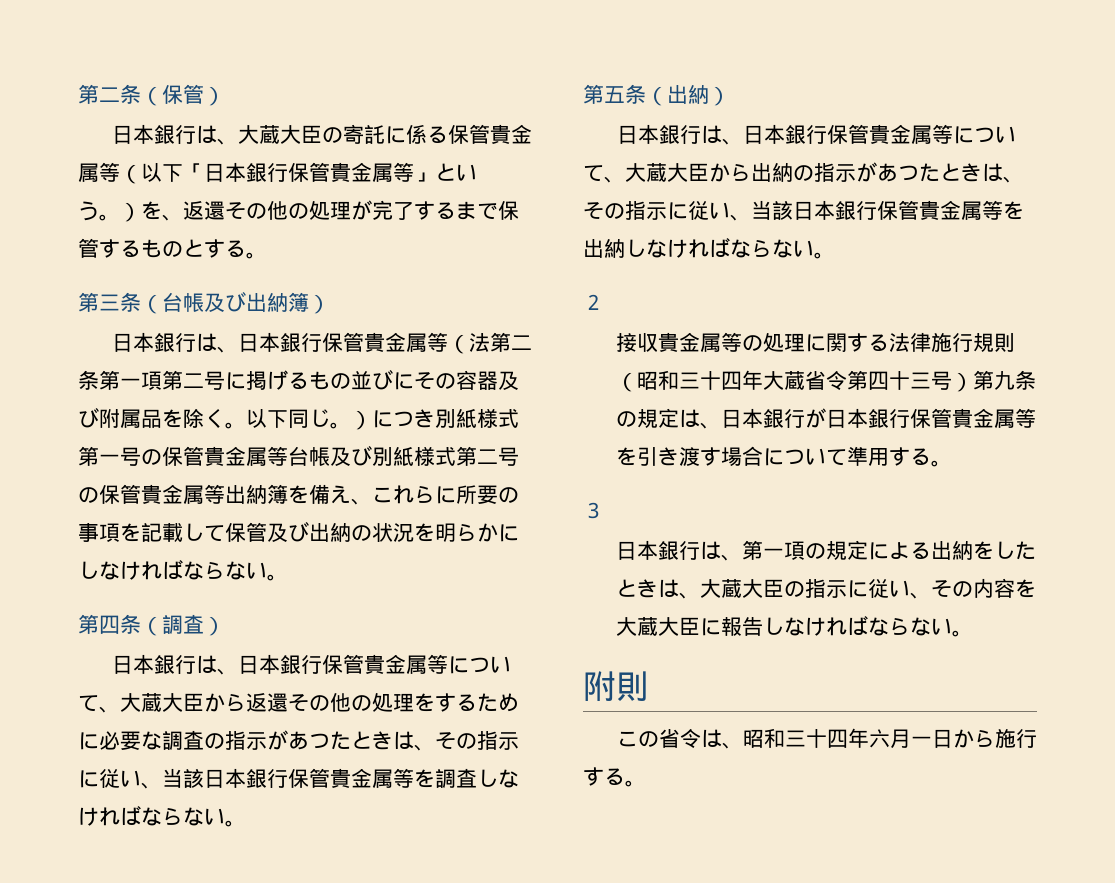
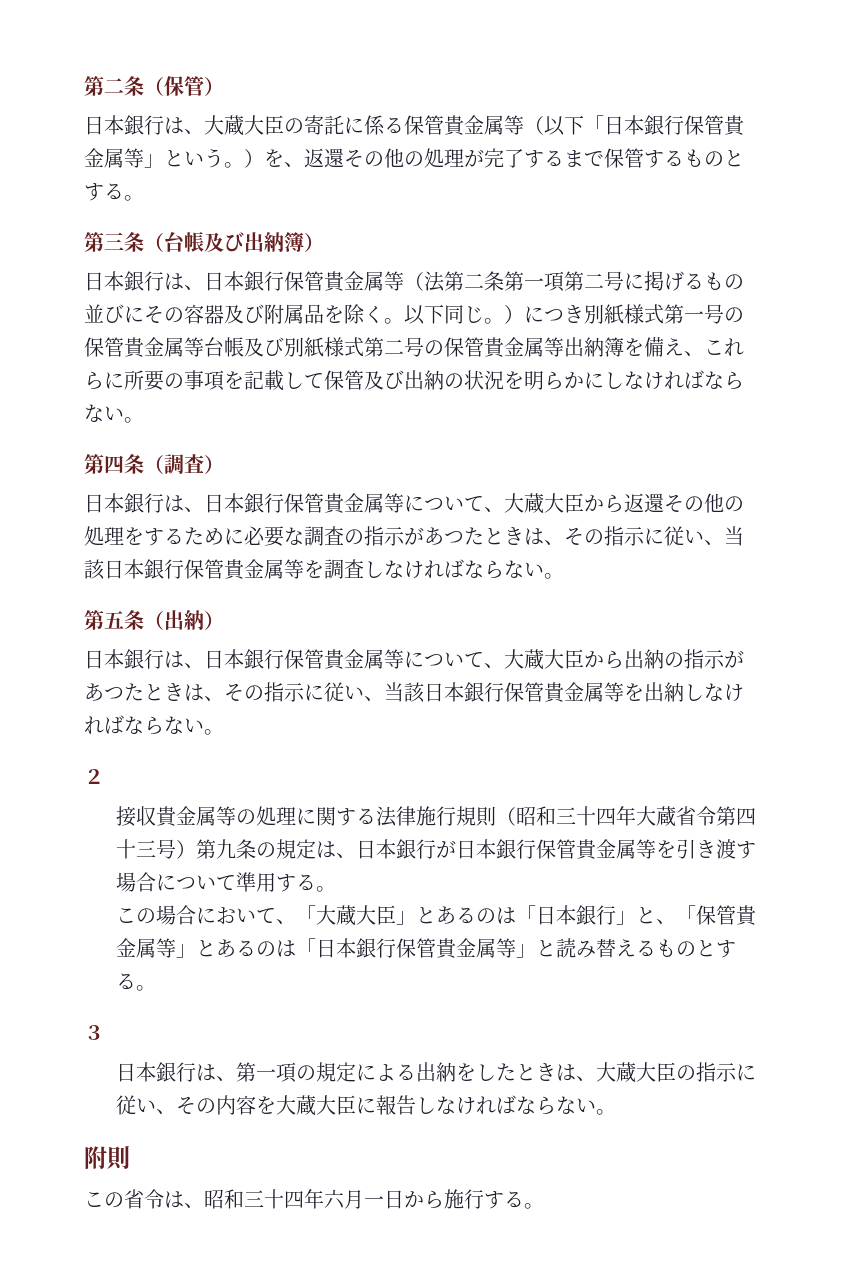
+ この場合において、「大蔵大臣」とあるのは「日本銀行」と、「保管貴金属等」とあるのは「日本銀行保管貴金属等」と読み替えるものとする。

